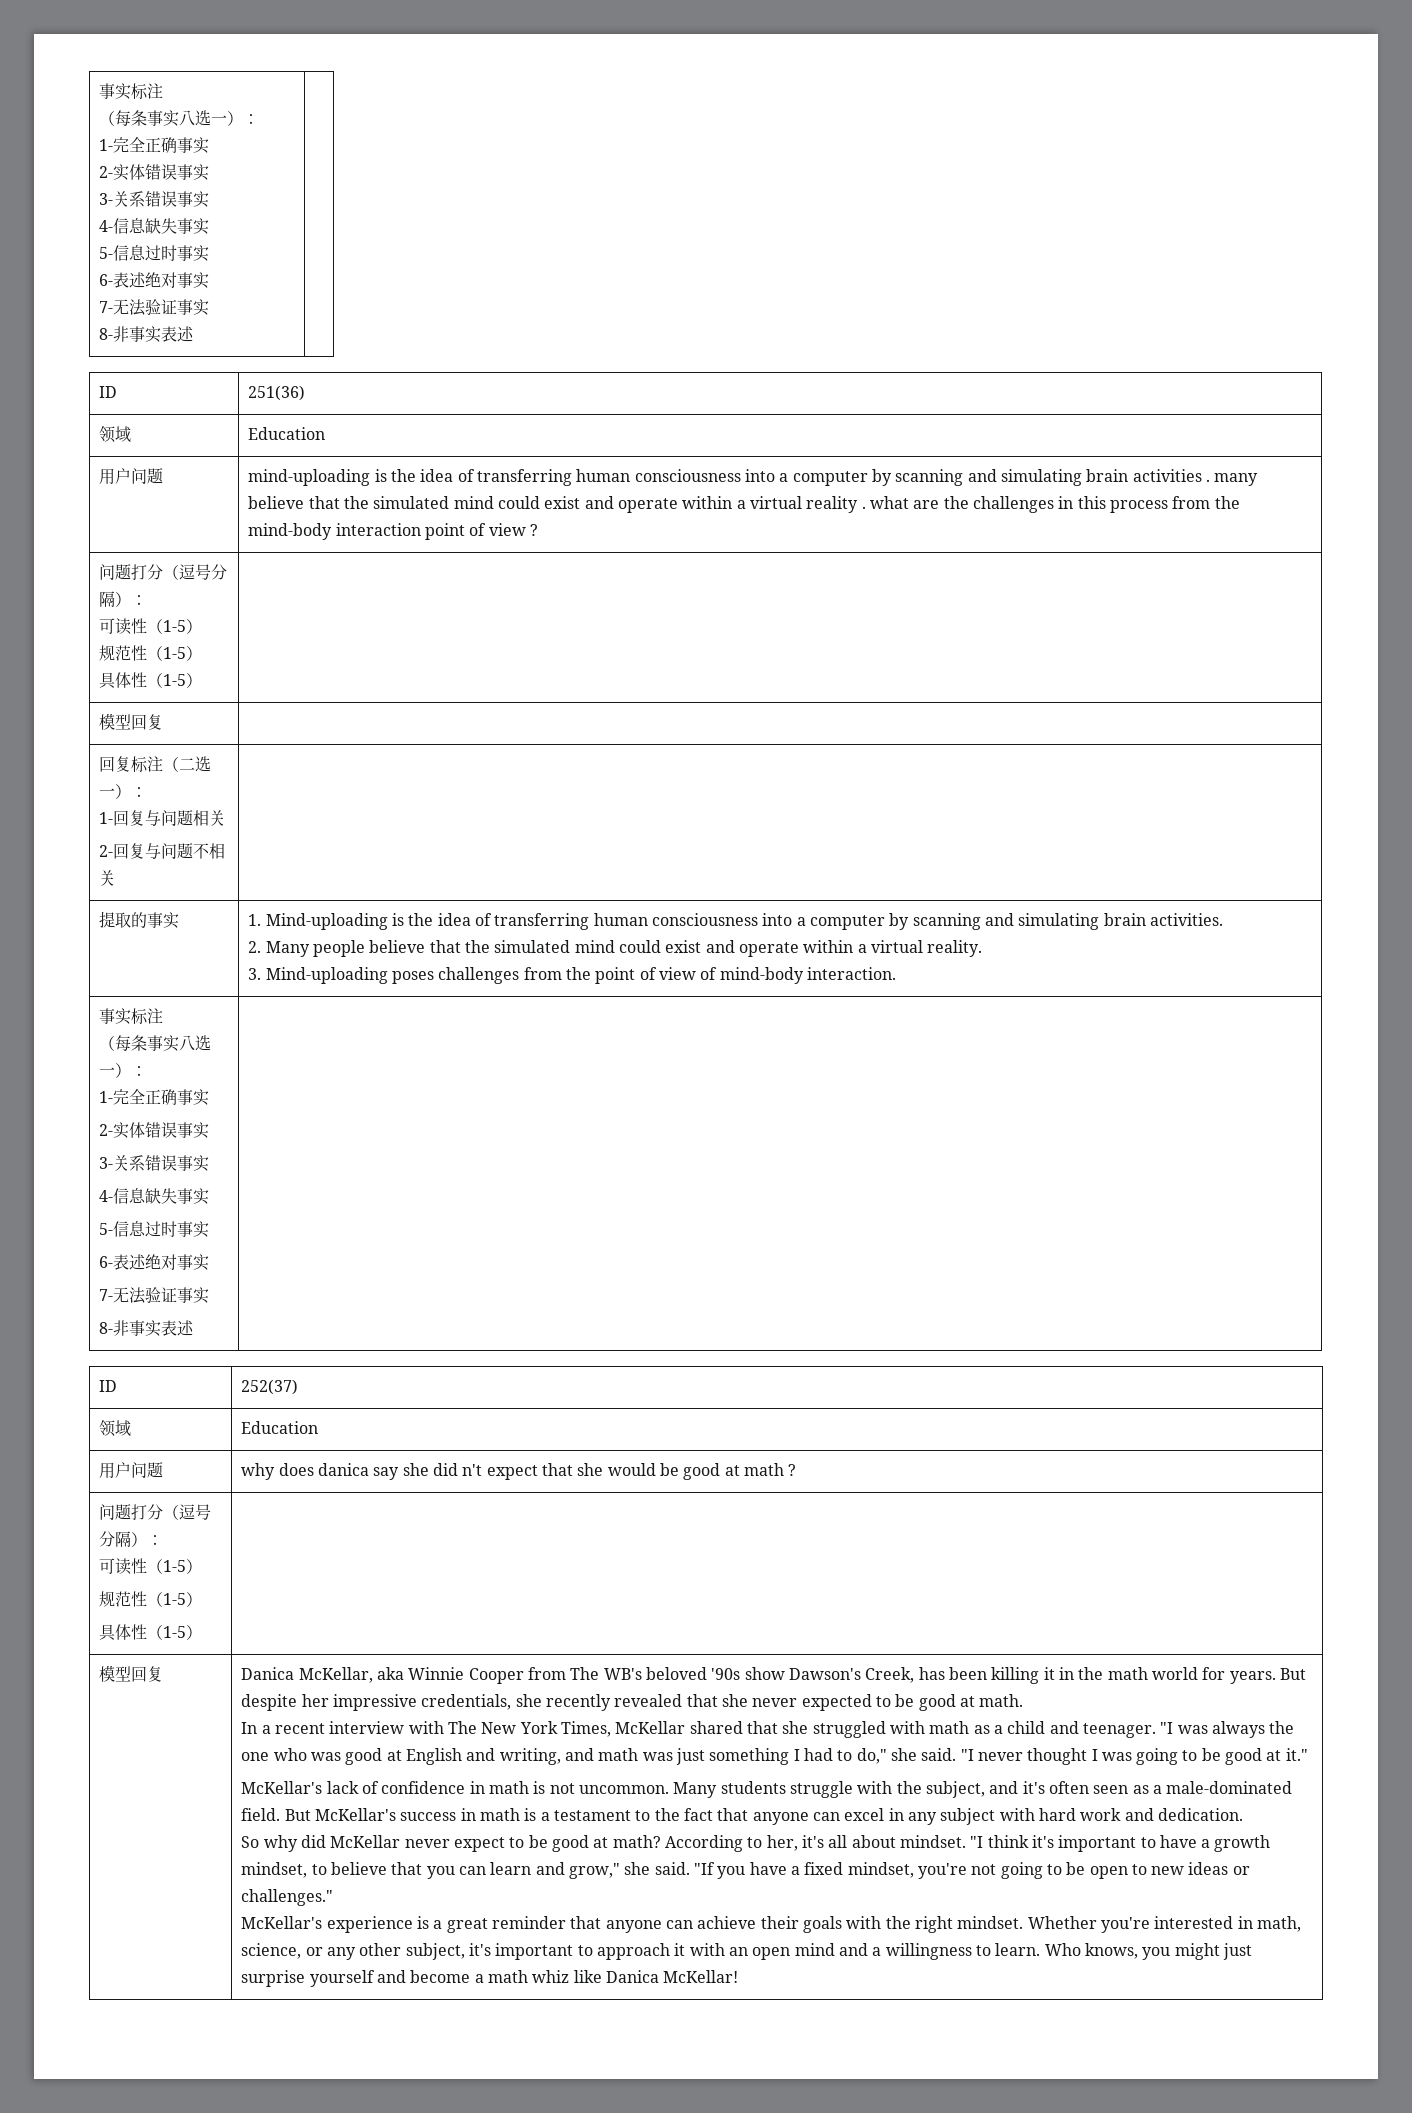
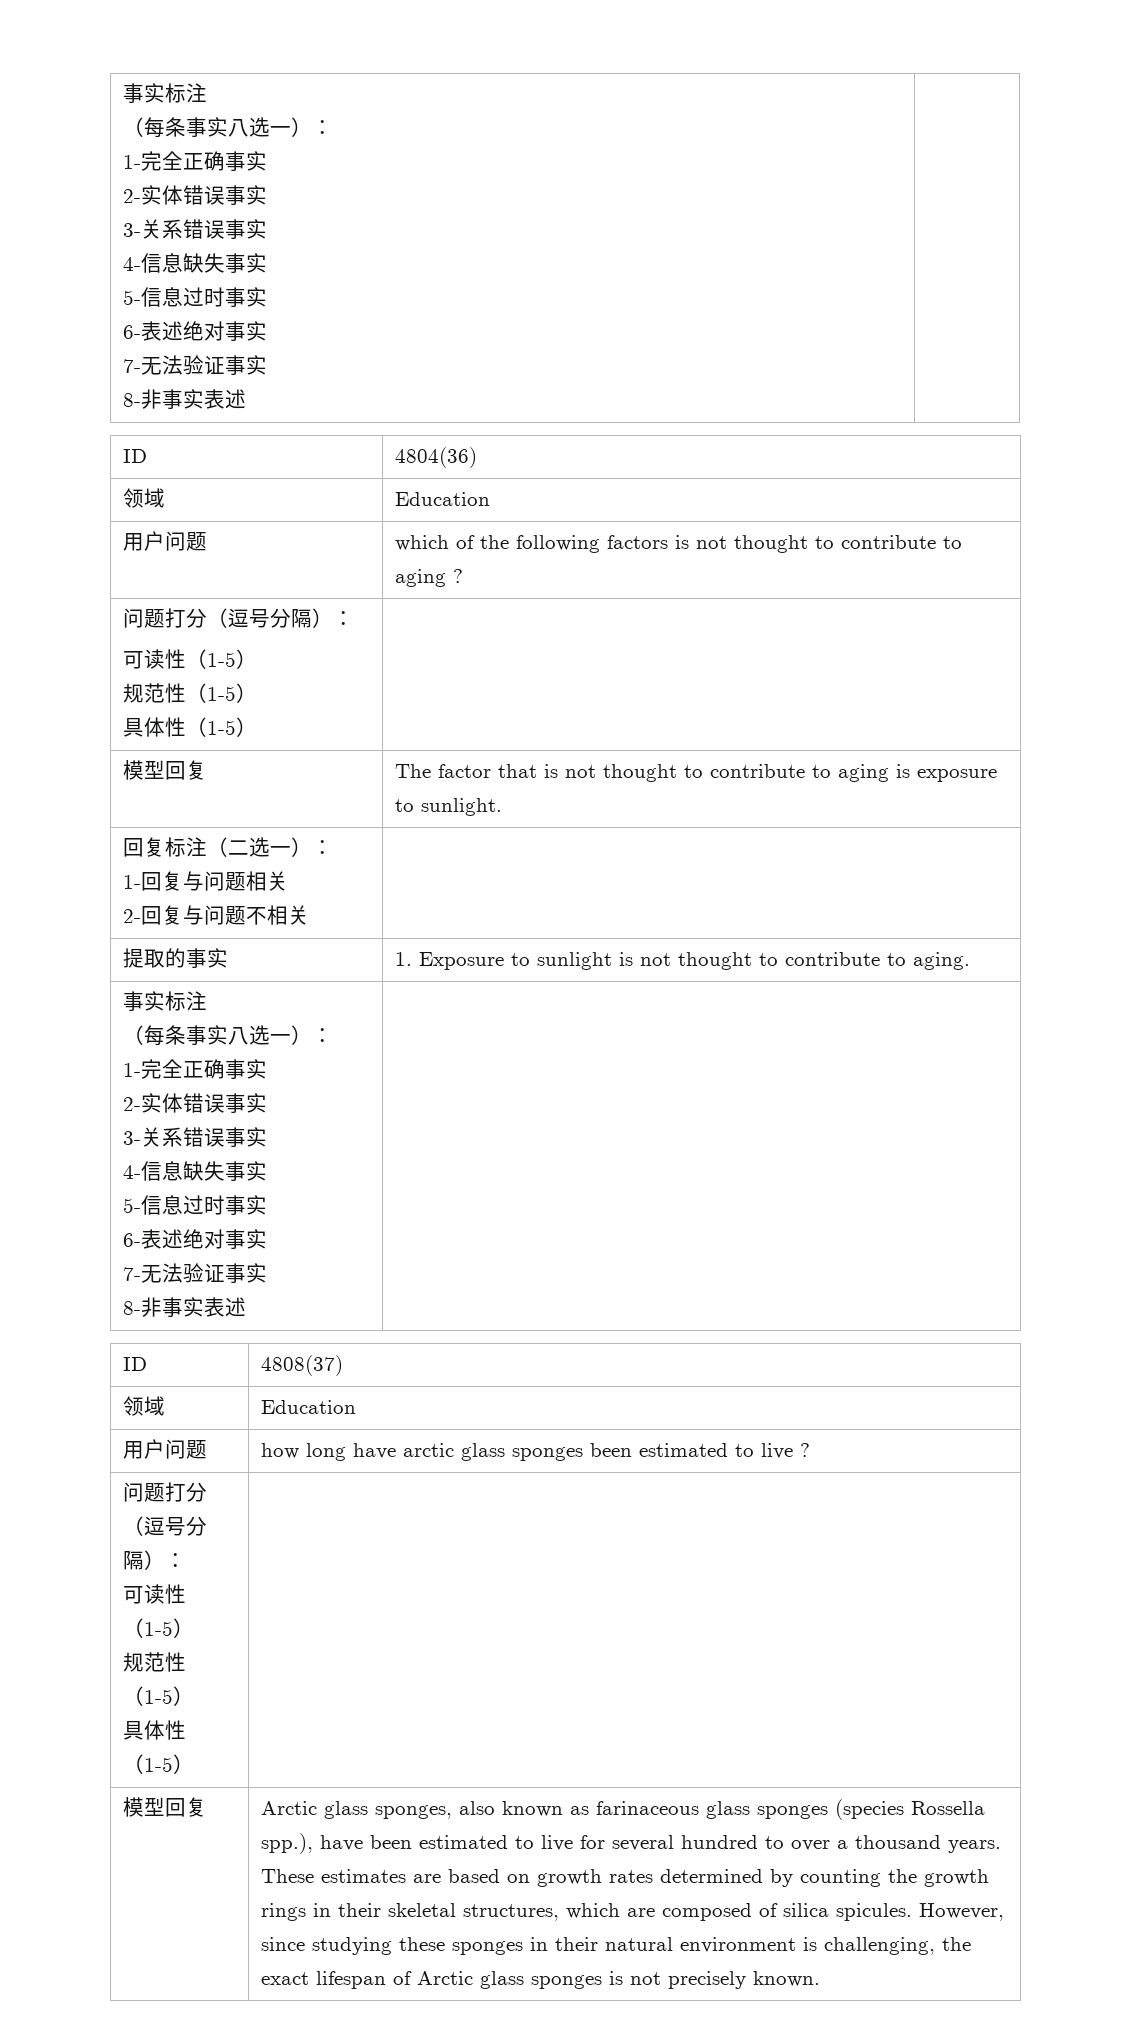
- ID | 251(36)
+ ID | 4804(36)
  领域 | Education
- 用户问题 | mind-uploading is the idea of transferring human consciousness into a computer by scanning and simulating brain activities . many believe that the simulated mind could exist and operate within a virtual reality . what are the challenges in this process from the mind-body interaction point of view ?
+ 用户问题 | which of the following factors is not thought to contribute to aging ?
  问题打分（逗号分隔）：
  可读性（1-5）
  规范性（1-5）
  具体性（1-5） |
- 模型回复 |
+ 模型回复 | The factor that is not thought to contribute to aging is exposure to sunlight.
- 1. Mind-uploading is the idea of transferring human consciousness into a computer by scanning and simulating brain activities.
- 2. Many people believe that the simulated mind could exist and operate within a virtual reality.
- 3. Mind-uploading poses challenges from the point of view of mind-body interaction.
+ 1. Exposure to sunlight is not thought to contribute to aging.
- ID | 252(37)
+ ID | 4808(37)
  领域 | Education
- 用户问题 | why does danica say she did n't expect that she would be good at math ?
+ 用户问题 | how long have arctic glass sponges been estimated to live ?
- Danica McKellar, aka Winnie Cooper from The WB's beloved '90s show Dawson's Creek, has been killing it in the math world for years. But despite her impressive credentials, she recently revealed that she never expected to be good at math.
- In a recent interview with The New York Times, McKellar shared that she struggled with math as a child and teenager. "I was always the one who was good at English and writing, and math was just something I had to do," she said. "I never thought I was going to be good at it."
- McKellar's lack of confidence in math is not uncommon. Many students struggle with the subject, and it's often seen as a male-dominated field. But McKellar's success in math is a testament to the fact that anyone can excel in any subject with hard work and dedication.
- So why did McKellar never expect to be good at math? According to her, it's all about mindset. "I think it's important to have a growth mindset, to believe that you can learn and grow," she said. "If you have a fixed mindset, you're not going to be open to new ideas or challenges."
- McKellar's experience is a great reminder that anyone can achieve their goals with the right mindset. Whether you're interested in math, science, or any other subject, it's important to approach it with an open mind and a willingness to learn. Who knows, you might just surprise yourself and become a math whiz like Danica McKellar!
+ Arctic glass sponges, also known as farinaceous glass sponges (species Rossella spp.), have been estimated to live for several hundred to over a thousand years. These estimates are based on growth rates determined by counting the growth rings in their skeletal structures, which are composed of silica spicules. However, since studying these sponges in their natural environment is challenging, the exact lifespan of Arctic glass sponges is not precisely known.

